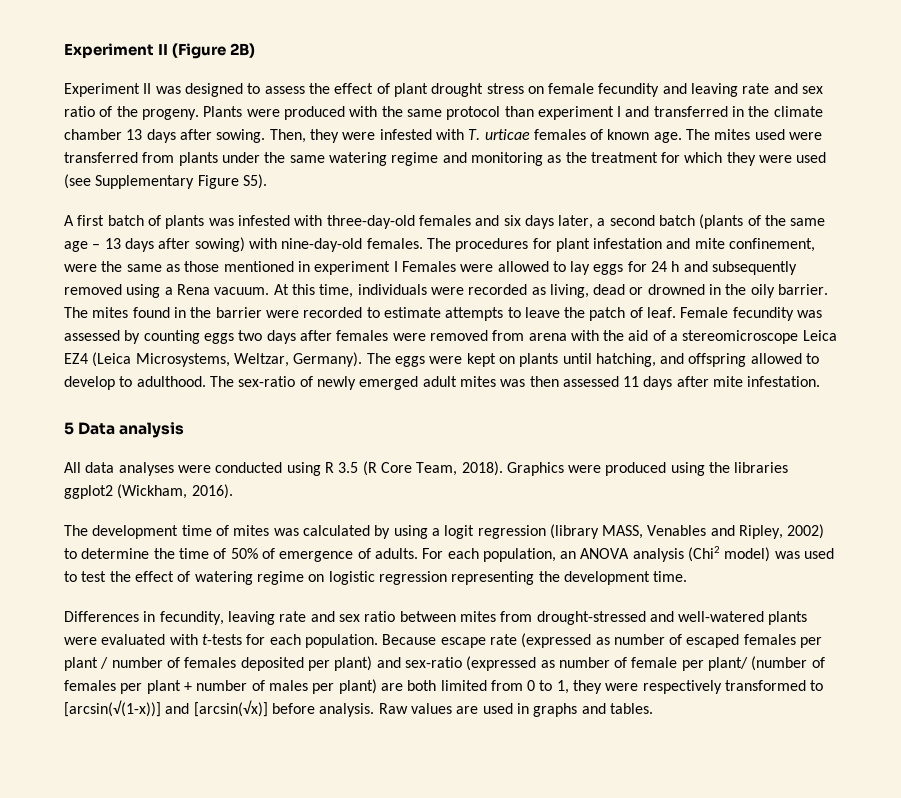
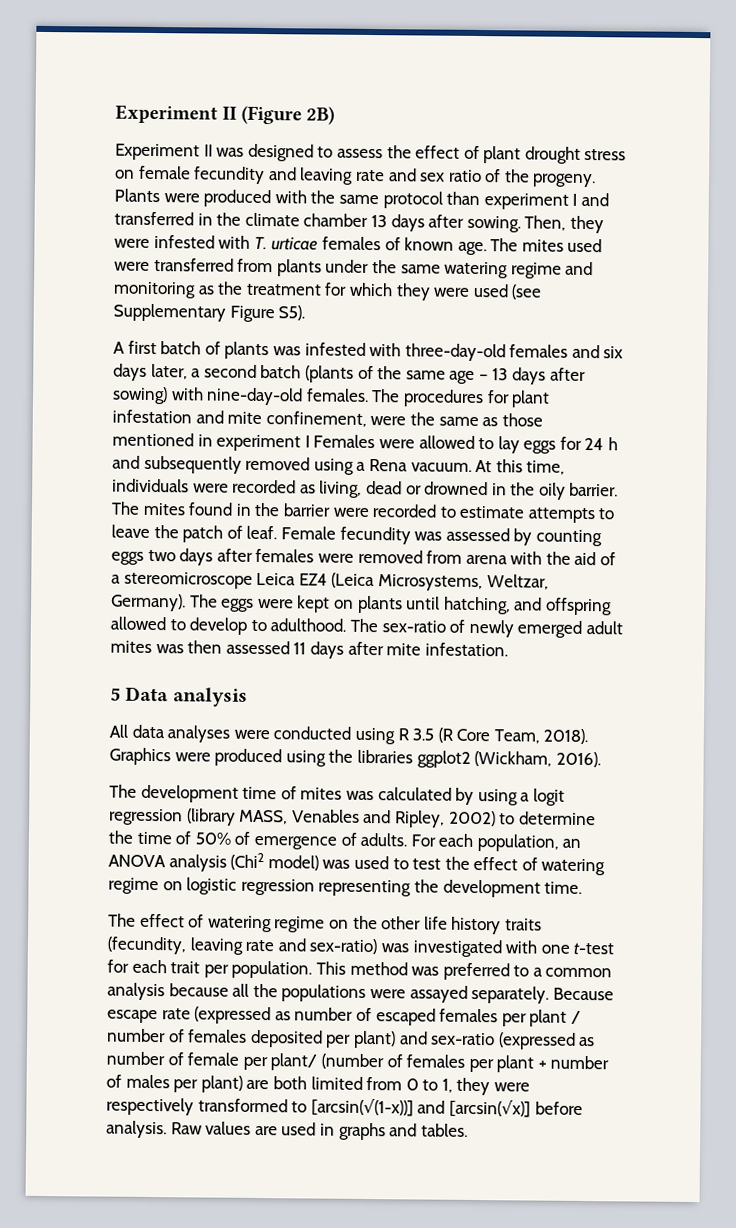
- Differences in fecundity, leaving rate and sex ratio between mites from drought-stressed and well-watered plants were evaluated with t-tests for each population.
+ The effect of watering regime on the other life history traits (fecundity, leaving rate and sex-ratio) was investigated with one t-test for each trait per population. This method was preferred to a common analysis because all the populations were assayed separately.

